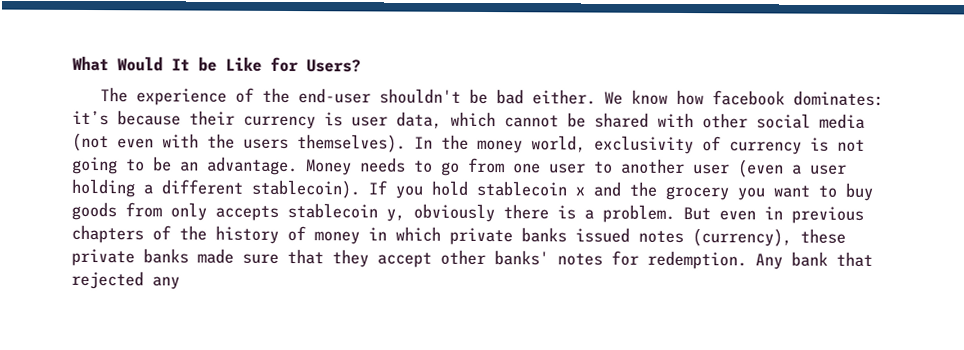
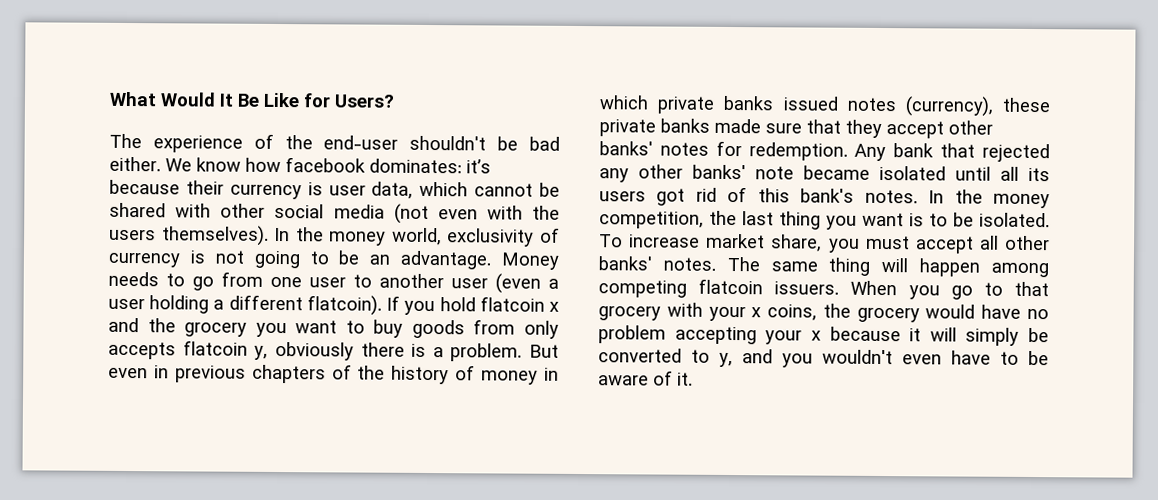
- What Would It be Like for Users?
+ What Would It Be Like for Users?
- Money needs to go from one user to another user (even a user holding a different stablecoin).
+ Money needs to go from one user to another user (even a user holding a different flatcoin).
- If you hold stablecoin x and the grocery you want to buy goods from only accepts stablecoin y, obviously there is a problem.
+ If you hold flatcoin x and the grocery you want to buy goods from only accepts flatcoin y, obviously there is a problem.
- Any bank that rejected any
+ Any bank that rejected any other banks' note became isolated until all its users got rid of this bank's notes. In the money competition, the last thing you want is to be isolated. To increase market share, you must accept all other banks' notes. The same thing will happen among competing flatcoin issuers. When you go to that grocery with your x coins, the grocery would have no problem accepting your x because it will simply be converted to y, and you wouldn't even have to be aware of it.

